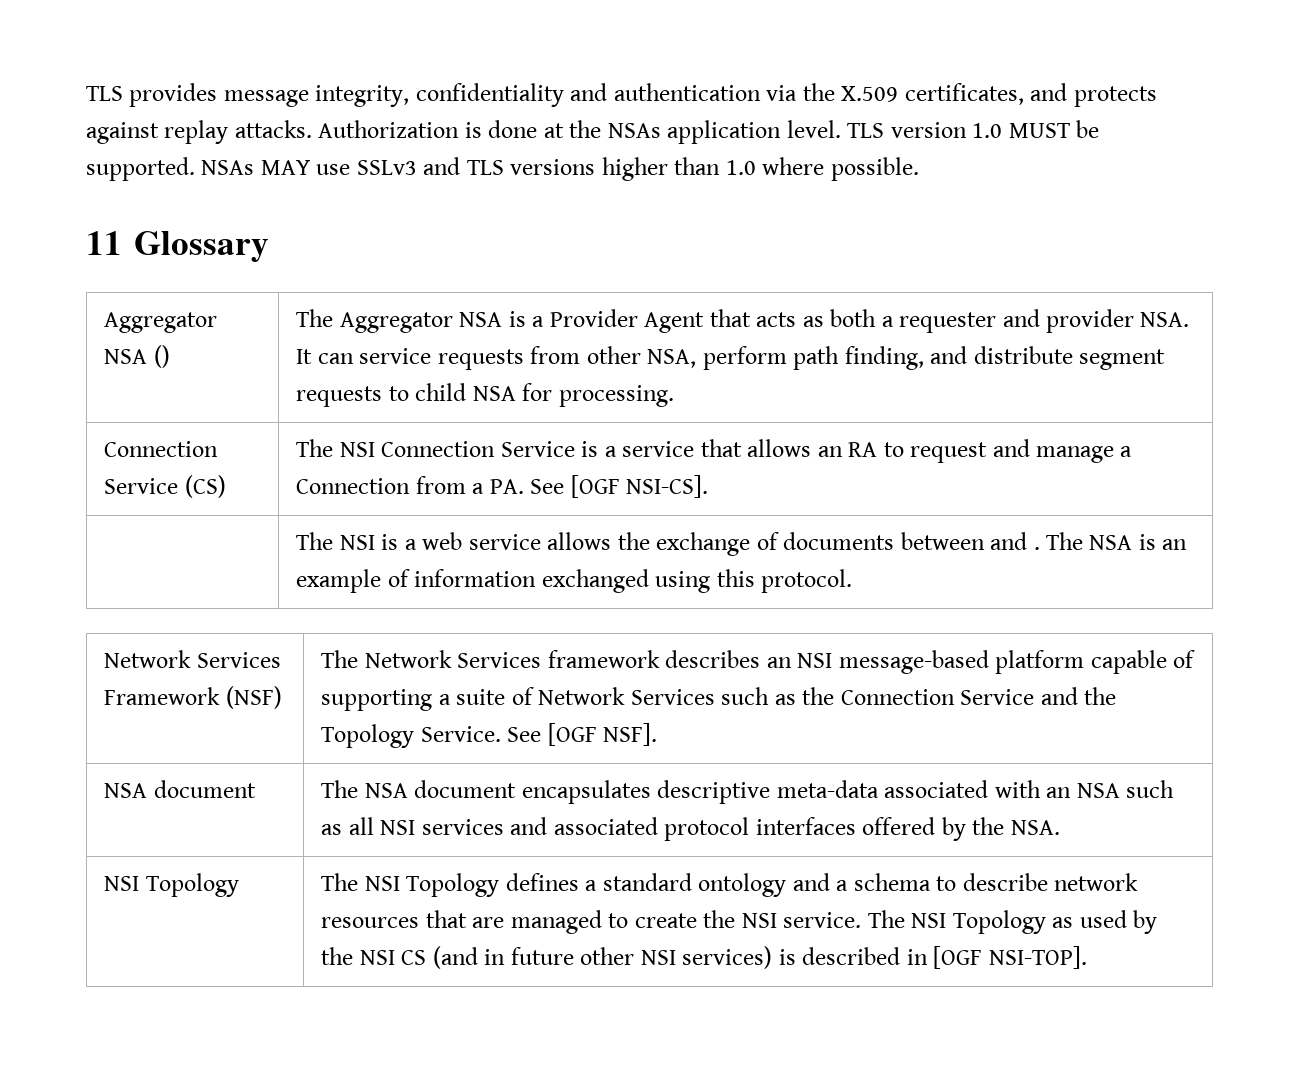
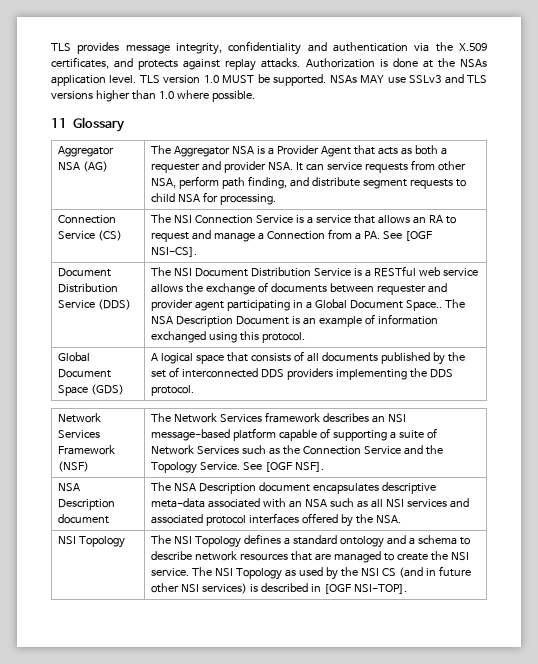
- Aggregator NSA () | The Aggregator NSA is a Provider Agent that acts as both a requester and provider NSA. It can service requests from other NSA, perform path finding, and distribute segment requests to child NSA for processing.
+ Aggregator NSA (AG) | The Aggregator NSA is a Provider Agent that acts as both a requester and provider NSA. It can service requests from other NSA, perform path finding, and distribute segment requests to child NSA for processing.
- The NSI is a web service allows the exchange of documents between and . The NSA is an example of information exchanged using this protocol.
+ Document Distribution Service (DDS) | The NSI Document Distribution Service is a RESTful web service allows the exchange of documents between requester and provider agent participating in a Global Document Space.. The NSA Description Document is an example of information exchanged using this protocol.
+ Global Document Space (GDS) | A logical space that consists of all documents published by the set of interconnected DDS providers implementing the DDS protocol.
- NSA document | The NSA document encapsulates descriptive meta-data associated with an NSA such as all NSI services and associated protocol interfaces offered by the NSA.
+ NSA Description document | The NSA Description document encapsulates descriptive meta-data associated with an NSA such as all NSI services and associated protocol interfaces offered by the NSA.

